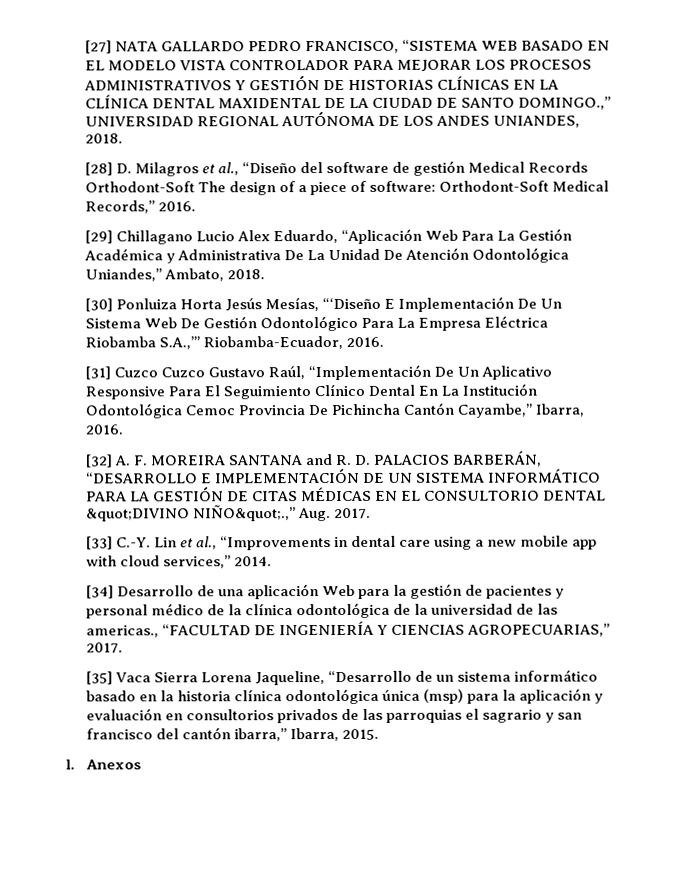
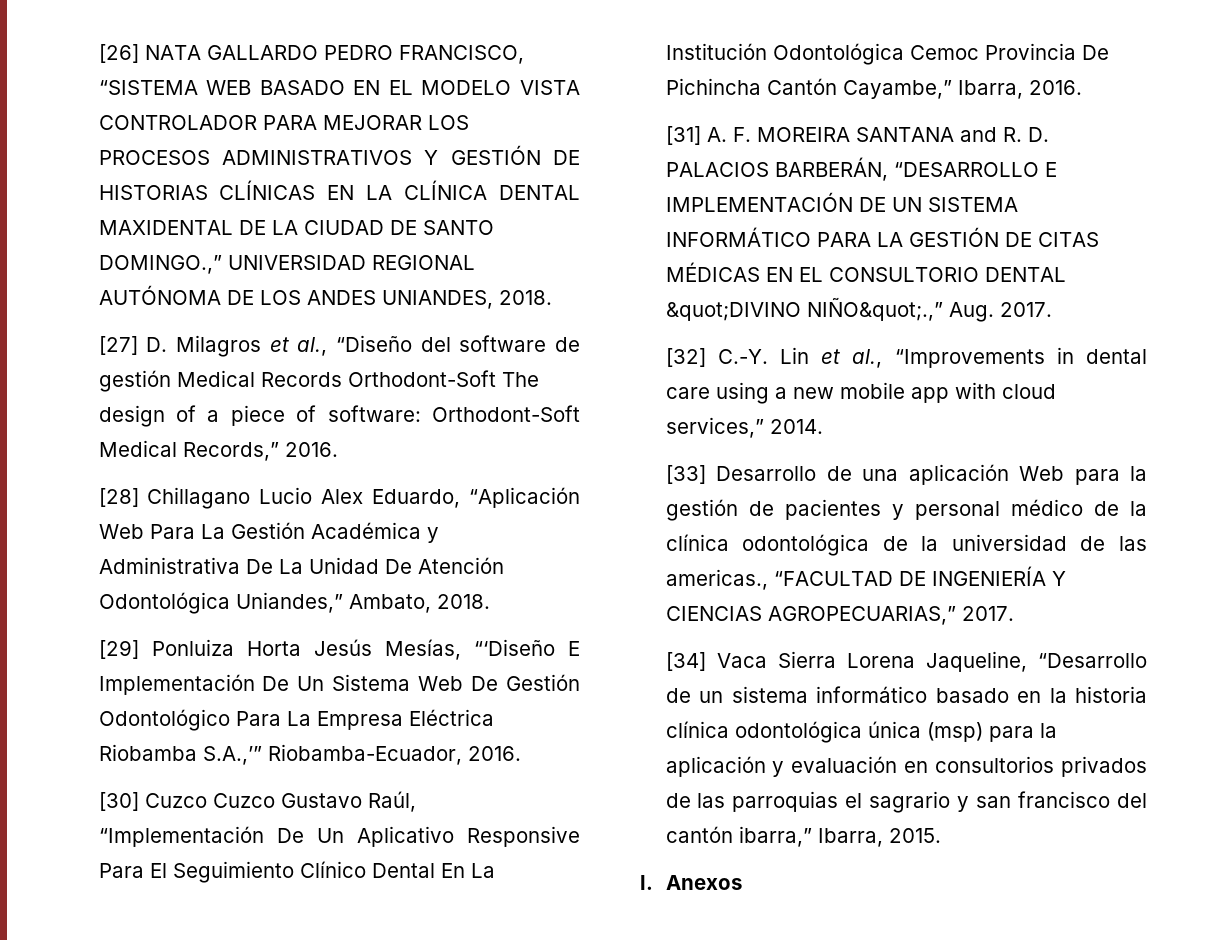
- [27] NATA GALLARDO PEDRO FRANCISCO, “SISTEMA WEB BASADO EN EL MODELO VISTA CONTROLADOR PARA MEJORAR LOS PROCESOS ADMINISTRATIVOS Y GESTIÓN DE HISTORIAS CLÍNICAS EN LA CLÍNICA DENTAL MAXIDENTAL DE LA CIUDAD DE SANTO DOMINGO.,” UNIVERSIDAD REGIONAL AUTÓNOMA DE LOS ANDES UNIANDES, 2018.
+ [26] NATA GALLARDO PEDRO FRANCISCO, “SISTEMA WEB BASADO EN EL MODELO VISTA CONTROLADOR PARA MEJORAR LOS PROCESOS ADMINISTRATIVOS Y GESTIÓN DE HISTORIAS CLÍNICAS EN LA CLÍNICA DENTAL MAXIDENTAL DE LA CIUDAD DE SANTO DOMINGO.,” UNIVERSIDAD REGIONAL AUTÓNOMA DE LOS ANDES UNIANDES, 2018.
- [28] D. Milagros et al., “Diseño del software de gestión Medical Records Orthodont-Soft The design of a piece of software: Orthodont-Soft Medical Records,” 2016.
+ [27] D. Milagros et al., “Diseño del software de gestión Medical Records Orthodont-Soft The design of a piece of software: Orthodont-Soft Medical Records,” 2016.
- [29] Chillagano Lucio Alex Eduardo, “Aplicación Web Para La Gestión Académica y Administrativa De La Unidad De Atención Odontológica Uniandes,” Ambato, 2018.
+ [28] Chillagano Lucio Alex Eduardo, “Aplicación Web Para La Gestión Académica y Administrativa De La Unidad De Atención Odontológica Uniandes,” Ambato, 2018.
- [30] Ponluiza Horta Jesús Mesías, “‘Diseño E Implementación De Un Sistema Web De Gestión Odontológico Para La Empresa Eléctrica Riobamba S.A.,’” Riobamba-Ecuador, 2016.
+ [29] Ponluiza Horta Jesús Mesías, “‘Diseño E Implementación De Un Sistema Web De Gestión Odontológico Para La Empresa Eléctrica Riobamba S.A.,’” Riobamba-Ecuador, 2016.
- [31] Cuzco Cuzco Gustavo Raúl, “Implementación De Un Aplicativo Responsive Para El Seguimiento Clínico Dental En La Institución Odontológica Cemoc Provincia De Pichincha Cantón Cayambe,” Ibarra, 2016.
+ [30] Cuzco Cuzco Gustavo Raúl, “Implementación De Un Aplicativo Responsive Para El Seguimiento Clínico Dental En La Institución Odontológica Cemoc Provincia De Pichincha Cantón Cayambe,” Ibarra, 2016.
- [32] A. F. MOREIRA SANTANA and R. D. PALACIOS BARBERÁN, “DESARROLLO E IMPLEMENTACIÓN DE UN SISTEMA INFORMÁTICO PARA LA GESTIÓN DE CITAS MÉDICAS EN EL CONSULTORIO DENTAL &quot;DIVINO NIÑO&quot;.,” Aug. 2017.
+ [31] A. F. MOREIRA SANTANA and R. D. PALACIOS BARBERÁN, “DESARROLLO E IMPLEMENTACIÓN DE UN SISTEMA INFORMÁTICO PARA LA GESTIÓN DE CITAS MÉDICAS EN EL CONSULTORIO DENTAL &quot;DIVINO NIÑO&quot;.,” Aug. 2017.
- [33] C.-Y. Lin et al., “Improvements in dental care using a new mobile app with cloud services,” 2014.
+ [32] C.-Y. Lin et al., “Improvements in dental care using a new mobile app with cloud services,” 2014.
- [34] Desarrollo de una aplicación Web para la gestión de pacientes y personal médico de la clínica odontológica de la universidad de las americas., “FACULTAD DE INGENIERÍA Y CIENCIAS AGROPECUARIAS,” 2017.
+ [33] Desarrollo de una aplicación Web para la gestión de pacientes y personal médico de la clínica odontológica de la universidad de las americas., “FACULTAD DE INGENIERÍA Y CIENCIAS AGROPECUARIAS,” 2017.
- [35] Vaca Sierra Lorena Jaqueline, “Desarrollo de un sistema informático basado en la historia clínica odontológica única (msp) para la aplicación y evaluación en consultorios privados de las parroquias el sagrario y san francisco del cantón ibarra,” Ibarra, 2015.
+ [34] Vaca Sierra Lorena Jaqueline, “Desarrollo de un sistema informático basado en la historia clínica odontológica única (msp) para la aplicación y evaluación en consultorios privados de las parroquias el sagrario y san francisco del cantón ibarra,” Ibarra, 2015.

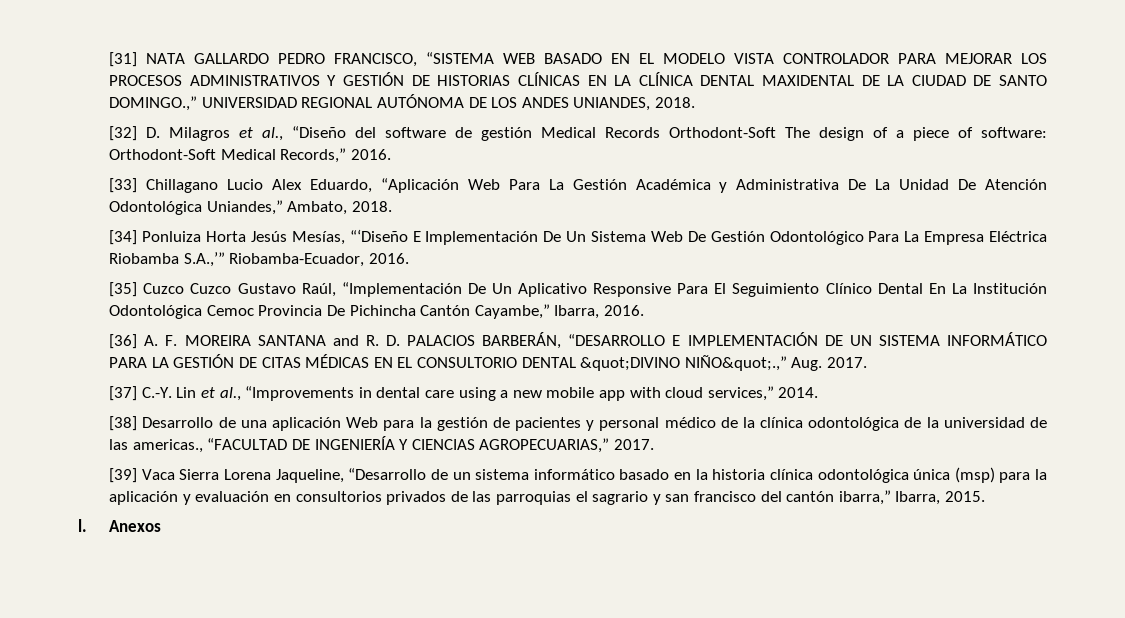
- [26] NATA GALLARDO PEDRO FRANCISCO, “SISTEMA WEB BASADO EN EL MODELO VISTA CONTROLADOR PARA MEJORAR LOS PROCESOS ADMINISTRATIVOS Y GESTIÓN DE HISTORIAS CLÍNICAS EN LA CLÍNICA DENTAL MAXIDENTAL DE LA CIUDAD DE SANTO DOMINGO.,” UNIVERSIDAD REGIONAL AUTÓNOMA DE LOS ANDES UNIANDES, 2018.
+ [31] NATA GALLARDO PEDRO FRANCISCO, “SISTEMA WEB BASADO EN EL MODELO VISTA CONTROLADOR PARA MEJORAR LOS PROCESOS ADMINISTRATIVOS Y GESTIÓN DE HISTORIAS CLÍNICAS EN LA CLÍNICA DENTAL MAXIDENTAL DE LA CIUDAD DE SANTO DOMINGO.,” UNIVERSIDAD REGIONAL AUTÓNOMA DE LOS ANDES UNIANDES, 2018.
- [27] D. Milagros et al., “Diseño del software de gestión Medical Records Orthodont-Soft The design of a piece of software: Orthodont-Soft Medical Records,” 2016.
+ [32] D. Milagros et al., “Diseño del software de gestión Medical Records Orthodont-Soft The design of a piece of software: Orthodont-Soft Medical Records,” 2016.
- [28] Chillagano Lucio Alex Eduardo, “Aplicación Web Para La Gestión Académica y Administrativa De La Unidad De Atención Odontológica Uniandes,” Ambato, 2018.
+ [33] Chillagano Lucio Alex Eduardo, “Aplicación Web Para La Gestión Académica y Administrativa De La Unidad De Atención Odontológica Uniandes,” Ambato, 2018.
- [29] Ponluiza Horta Jesús Mesías, “‘Diseño E Implementación De Un Sistema Web De Gestión Odontológico Para La Empresa Eléctrica Riobamba S.A.,’” Riobamba-Ecuador, 2016.
+ [34] Ponluiza Horta Jesús Mesías, “‘Diseño E Implementación De Un Sistema Web De Gestión Odontológico Para La Empresa Eléctrica Riobamba S.A.,’” Riobamba-Ecuador, 2016.
- [30] Cuzco Cuzco Gustavo Raúl, “Implementación De Un Aplicativo Responsive Para El Seguimiento Clínico Dental En La Institución Odontológica Cemoc Provincia De Pichincha Cantón Cayambe,” Ibarra, 2016.
+ [35] Cuzco Cuzco Gustavo Raúl, “Implementación De Un Aplicativo Responsive Para El Seguimiento Clínico Dental En La Institución Odontológica Cemoc Provincia De Pichincha Cantón Cayambe,” Ibarra, 2016.
- [31] A. F. MOREIRA SANTANA and R. D. PALACIOS BARBERÁN, “DESARROLLO E IMPLEMENTACIÓN DE UN SISTEMA INFORMÁTICO PARA LA GESTIÓN DE CITAS MÉDICAS EN EL CONSULTORIO DENTAL &quot;DIVINO NIÑO&quot;.,” Aug. 2017.
+ [36] A. F. MOREIRA SANTANA and R. D. PALACIOS BARBERÁN, “DESARROLLO E IMPLEMENTACIÓN DE UN SISTEMA INFORMÁTICO PARA LA GESTIÓN DE CITAS MÉDICAS EN EL CONSULTORIO DENTAL &quot;DIVINO NIÑO&quot;.,” Aug. 2017.
- [32] C.-Y. Lin et al., “Improvements in dental care using a new mobile app with cloud services,” 2014.
+ [37] C.-Y. Lin et al., “Improvements in dental care using a new mobile app with cloud services,” 2014.
- [33] Desarrollo de una aplicación Web para la gestión de pacientes y personal médico de la clínica odontológica de la universidad de las americas., “FACULTAD DE INGENIERÍA Y CIENCIAS AGROPECUARIAS,” 2017.
+ [38] Desarrollo de una aplicación Web para la gestión de pacientes y personal médico de la clínica odontológica de la universidad de las americas., “FACULTAD DE INGENIERÍA Y CIENCIAS AGROPECUARIAS,” 2017.
- [34] Vaca Sierra Lorena Jaqueline, “Desarrollo de un sistema informático basado en la historia clínica odontológica única (msp) para la aplicación y evaluación en consultorios privados de las parroquias el sagrario y san francisco del cantón ibarra,” Ibarra, 2015.
+ [39] Vaca Sierra Lorena Jaqueline, “Desarrollo de un sistema informático basado en la historia clínica odontológica única (msp) para la aplicación y evaluación en consultorios privados de las parroquias el sagrario y san francisco del cantón ibarra,” Ibarra, 2015.

